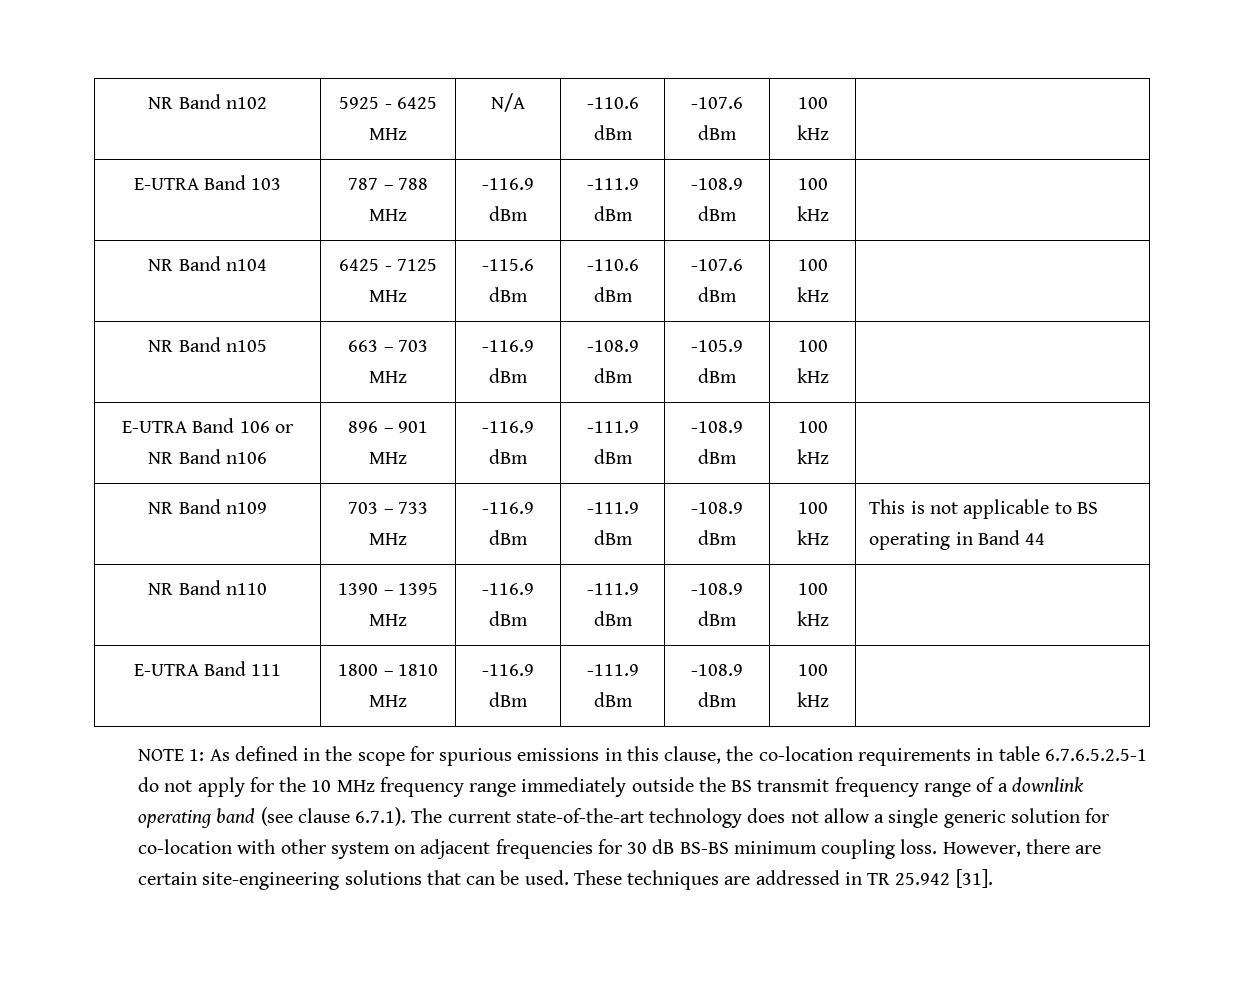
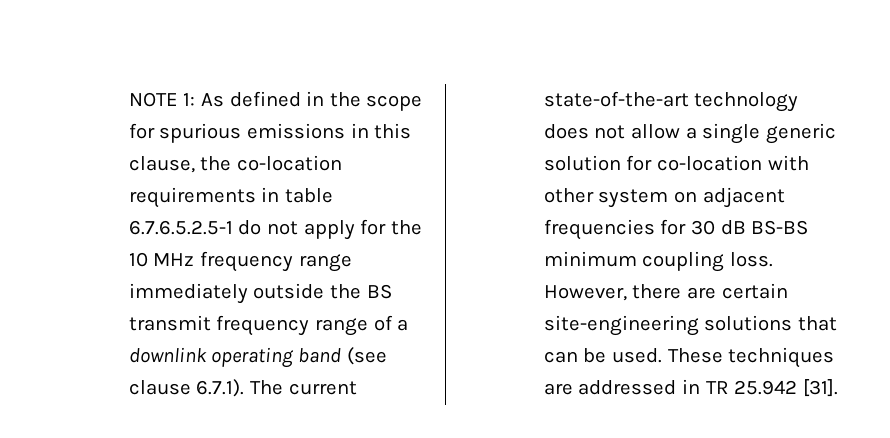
- NR Band n102 | 5925 - 6425 MHz | N/A | -110.6 dBm | -107.6 dBm | 100 kHz |
- E-UTRA Band 103 | 787 – 788 MHz | -116.9 dBm | -111.9 dBm | -108.9 dBm | 100 kHz |
- NR Band n104 | 6425 - 7125 MHz | -115.6 dBm | -110.6 dBm | -107.6 dBm | 100 kHz |
- NR Band n105 | 663 – 703 MHz | -116.9 dBm | -108.9 dBm | -105.9 dBm | 100 kHz |
- E-UTRA Band 106 or NR Band n106 | 896 – 901 MHz | -116.9 dBm | -111.9 dBm | -108.9 dBm | 100 kHz |
- NR Band n109 | 703 – 733 MHz | -116.9 dBm | -111.9 dBm | -108.9 dBm | 100 kHz | This is not applicable to BS operating in Band 44
- NR Band n110 | 1390 – 1395 MHz | -116.9 dBm | -111.9 dBm | -108.9 dBm | 100 kHz |
- E-UTRA Band 111 | 1800 – 1810 MHz | -116.9 dBm | -111.9 dBm | -108.9 dBm | 100 kHz |

